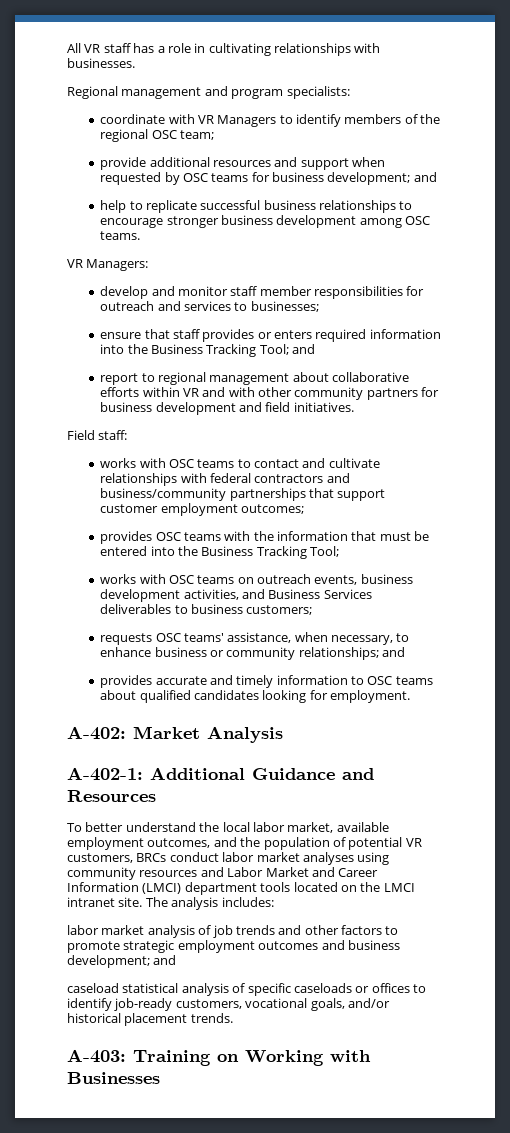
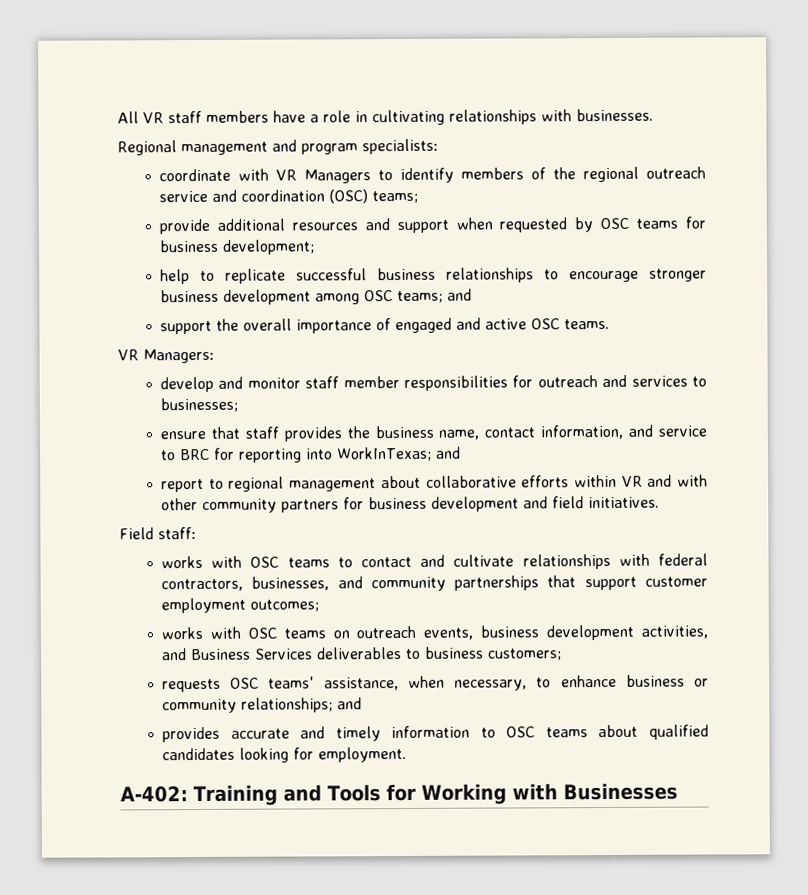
- All VR staff has a role in cultivating relationships with businesses.
+ All VR staff members have a role in cultivating relationships with businesses.
- coordinate with VR Managers to identify members of the regional OSC team;
+ coordinate with VR Managers to identify members of the regional outreach service and coordination (OSC) teams;
- provide additional resources and support when requested by OSC teams for business development; and
+ provide additional resources and support when requested by OSC teams for business development;
- help to replicate successful business relationships to encourage stronger business development among OSC teams.
+ help to replicate successful business relationships to encourage stronger business development among OSC teams; and
+ support the overall importance of engaged and active OSC teams.
- ensure that staff provides or enters required information into the Business Tracking Tool; and
+ ensure that staff provides the business name, contact information, and service to BRC for reporting into WorkInTexas; and
- works with OSC teams to contact and cultivate relationships with federal contractors and business/community partnerships that support customer employment outcomes;
+ works with OSC teams to contact and cultivate relationships with federal contractors, businesses, and community partnerships that support customer employment outcomes;
- provides OSC teams with the information that must be entered into the Business Tracking Tool;
- A-402: Market Analysis
- A-402-1: Additional Guidance and Resources
- To better understand the local labor market, available employment outcomes, and the population of potential VR customers, BRCs conduct labor market analyses using community resources and Labor Market and Career Information (LMCI) department tools located on the LMCI intranet site. The analysis includes:
- labor market analysis of job trends and other factors to promote strategic employment outcomes and business development; and
- caseload statistical analysis of specific caseloads or offices to identify job-ready customers, vocational goals, and/or historical placement trends.
- A-403: Training on Working with Businesses
+ A-402: Training and Tools for Working with Businesses

